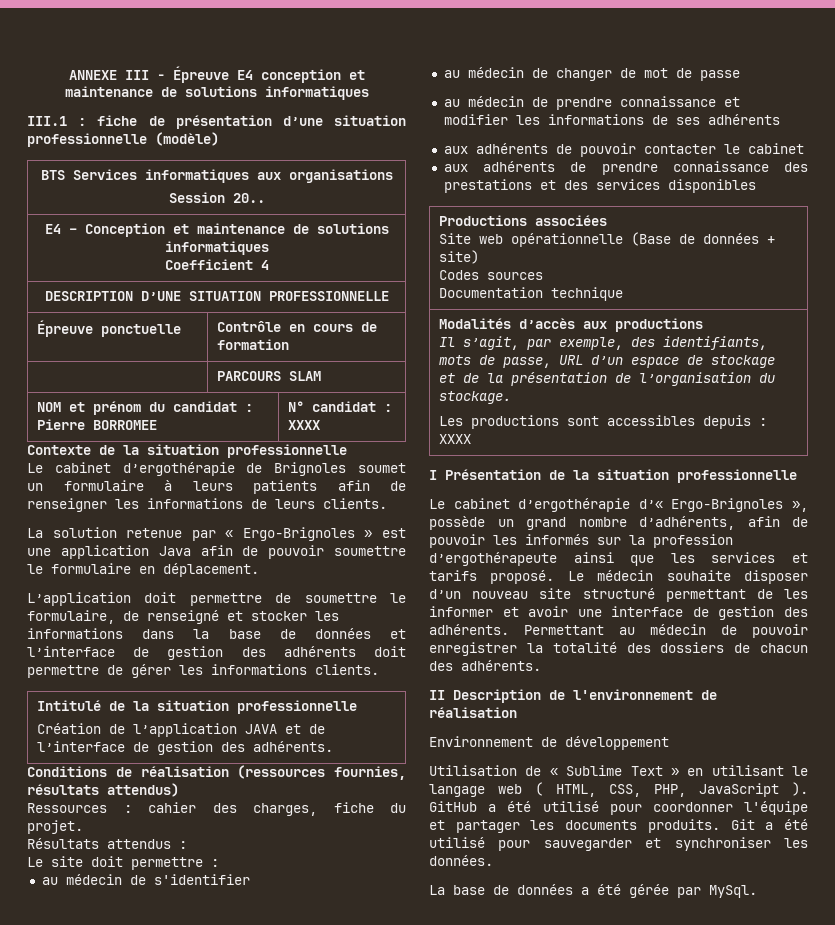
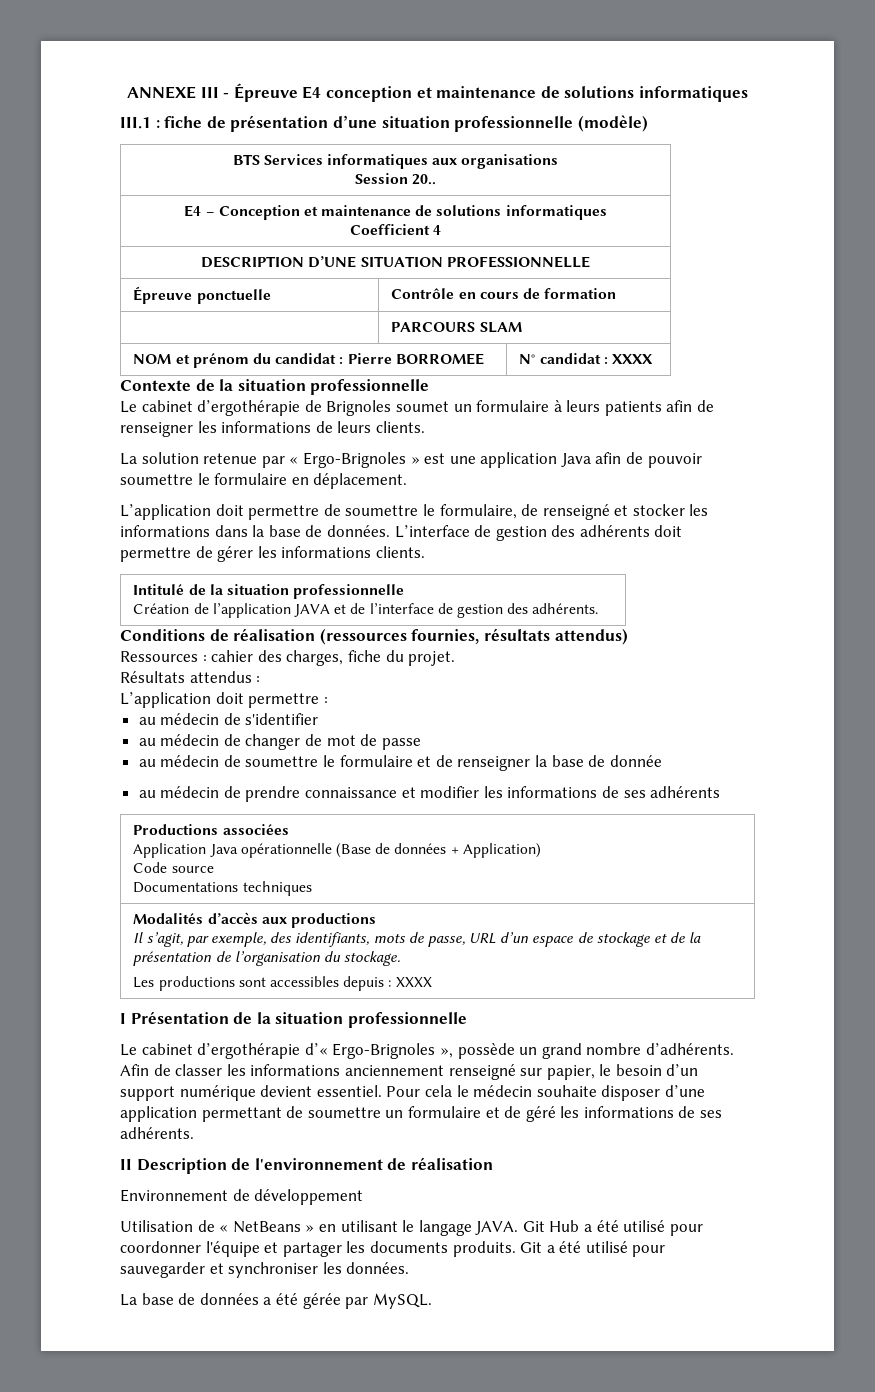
- L’application doit permettre de soumettre le formulaire, de renseigné et stocker les informations dans la base de données et l’interface de gestion des adhérents doit permettre de gérer les informations clients.
+ L’application doit permettre de soumettre le formulaire, de renseigné et stocker les informations dans la base de données. L’interface de gestion des adhérents doit permettre de gérer les informations clients.
- Le site doit permettre :
+ L’application doit permettre :
+ au médecin de soumettre le formulaire et de renseigner la base de donnée
- aux adhérents de pouvoir contacter le cabinet
- aux adhérents de prendre connaissance des prestations et des services disponibles
  Productions associées
- Site web opérationnelle (Base de données + site)
- Codes sources
- Documentation technique
+ Application Java opérationnelle (Base de données + Application)
+ Code source
+ Documentations techniques
- Le cabinet d’ergothérapie d’« Ergo-Brignoles », possède un grand nombre d’adhérents, afin de pouvoir les informés sur la profession d’ergothérapeute ainsi que les services et tarifs proposé. Le médecin souhaite disposer d’un nouveau site structuré permettant de les informer et avoir une interface de gestion des adhérents. Permettant au médecin de pouvoir enregistrer la totalité des dossiers de chacun des adhérents.
+ Le cabinet d’ergothérapie d’« Ergo-Brignoles », possède un grand nombre d’adhérents. Afin de classer les informations anciennement renseigné sur papier, le besoin d’un support numérique devient essentiel. Pour cela le médecin souhaite disposer d’une application permettant de soumettre un formulaire et de géré les informations de ses adhérents.
- Utilisation de « Sublime Text » en utilisant le langage web ( HTML, CSS, PHP, JavaScript ). GitHub a été utilisé pour coordonner l'équipe et partager les documents produits.
+ Utilisation de « NetBeans » en utilisant le langage JAVA. Git Hub a été utilisé pour coordonner l'équipe et partager les documents produits.
- La base de données a été gérée par MySql.
+ La base de données a été gérée par MySQL.

